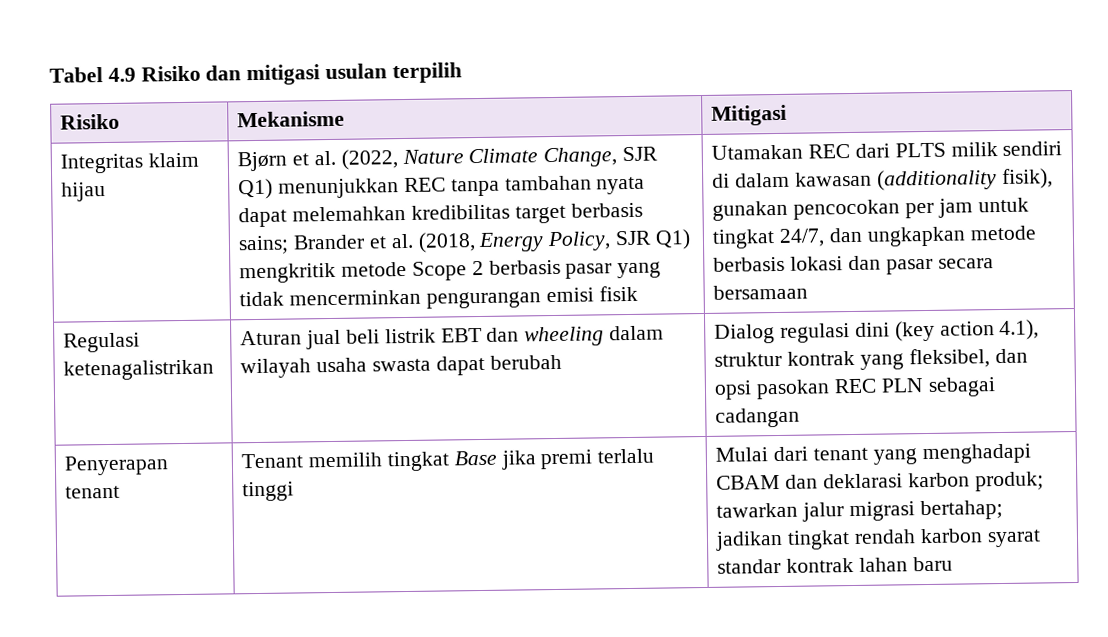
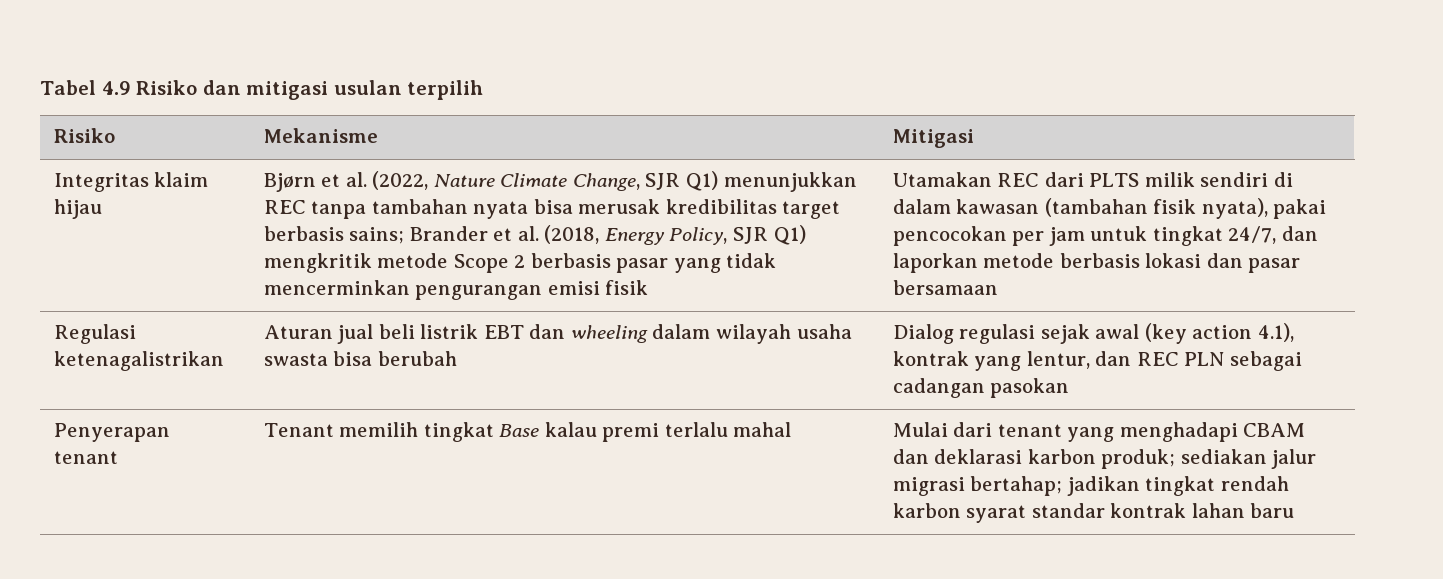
- Bjørn et al. (2022, Nature Climate Change, SJR Q1) menunjukkan REC tanpa tambahan nyata dapat melemahkan kredibilitas target berbasis sains; Brander et al. (2018, Energy Policy, SJR Q1) mengkritik metode Scope 2 berbasis pasar yang tidak mencerminkan pengurangan emisi fisik
+ Bjørn et al. (2022, Nature Climate Change, SJR Q1) menunjukkan REC tanpa tambahan nyata bisa merusak kredibilitas target berbasis sains; Brander et al. (2018, Energy Policy, SJR Q1) mengkritik metode Scope 2 berbasis pasar yang tidak mencerminkan pengurangan emisi fisik
- Utamakan REC dari PLTS milik sendiri di dalam kawasan (additionality fisik), gunakan pencocokan per jam untuk tingkat 24/7, dan ungkapkan metode berbasis lokasi dan pasar secara bersamaan
+ Utamakan REC dari PLTS milik sendiri di dalam kawasan (tambahan fisik nyata), pakai pencocokan per jam untuk tingkat 24/7, dan laporkan metode berbasis lokasi dan pasar bersamaan
- Regulasi ketenagalistrikan | Aturan jual beli listrik EBT dan wheeling dalam wilayah usaha swasta dapat berubah | Dialog regulasi dini (key action 4.1), struktur kontrak yang fleksibel, dan opsi pasokan REC PLN sebagai cadangan
+ Regulasi ketenagalistrikan | Aturan jual beli listrik EBT dan wheeling dalam wilayah usaha swasta bisa berubah | Dialog regulasi sejak awal (key action 4.1), kontrak yang lentur, dan REC PLN sebagai cadangan pasokan
- Penyerapan tenant | Tenant memilih tingkat Base jika premi terlalu tinggi | Mulai dari tenant yang menghadapi CBAM dan deklarasi karbon produk; tawarkan jalur migrasi bertahap; jadikan tingkat rendah karbon syarat standar kontrak lahan baru
+ Penyerapan tenant | Tenant memilih tingkat Base kalau premi terlalu mahal | Mulai dari tenant yang menghadapi CBAM dan deklarasi karbon produk; sediakan jalur migrasi bertahap; jadikan tingkat rendah karbon syarat standar kontrak lahan baru

